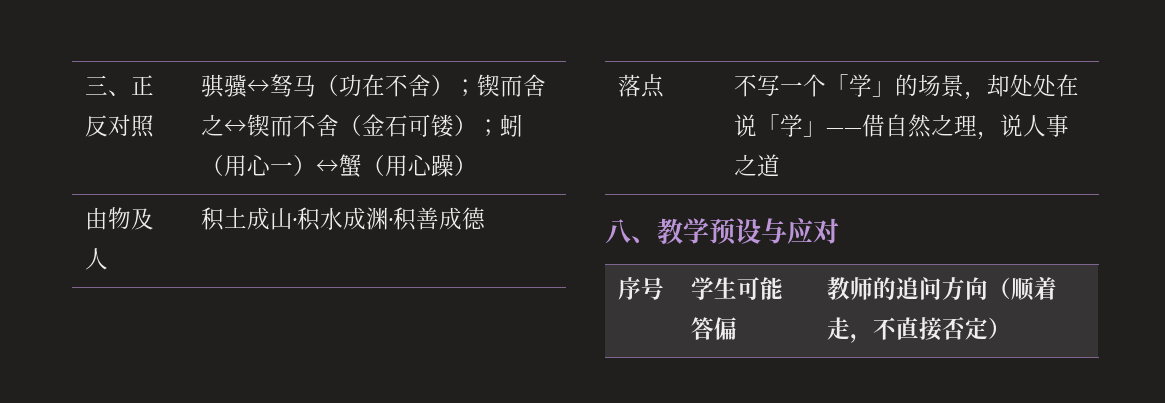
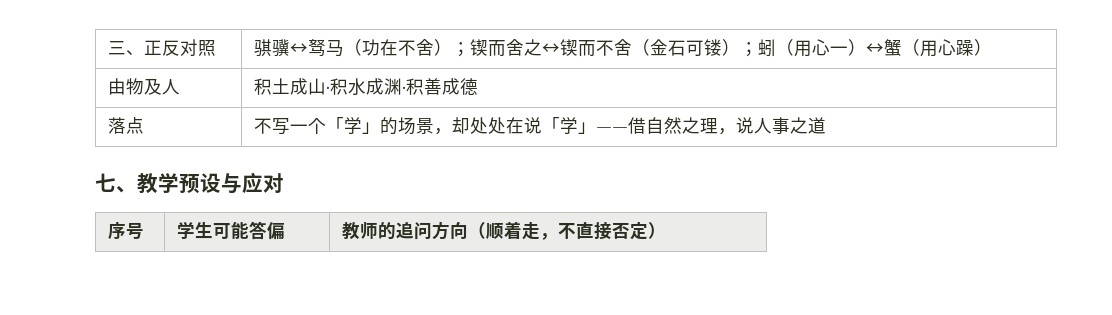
- 八、教学预设与应对
+ 七、教学预设与应对

